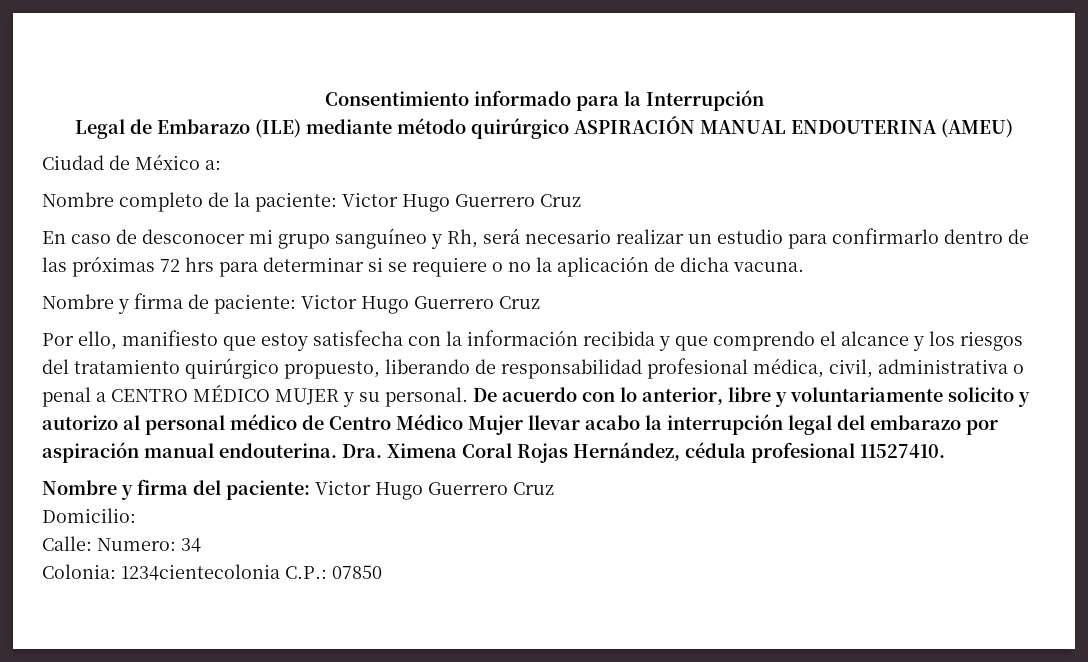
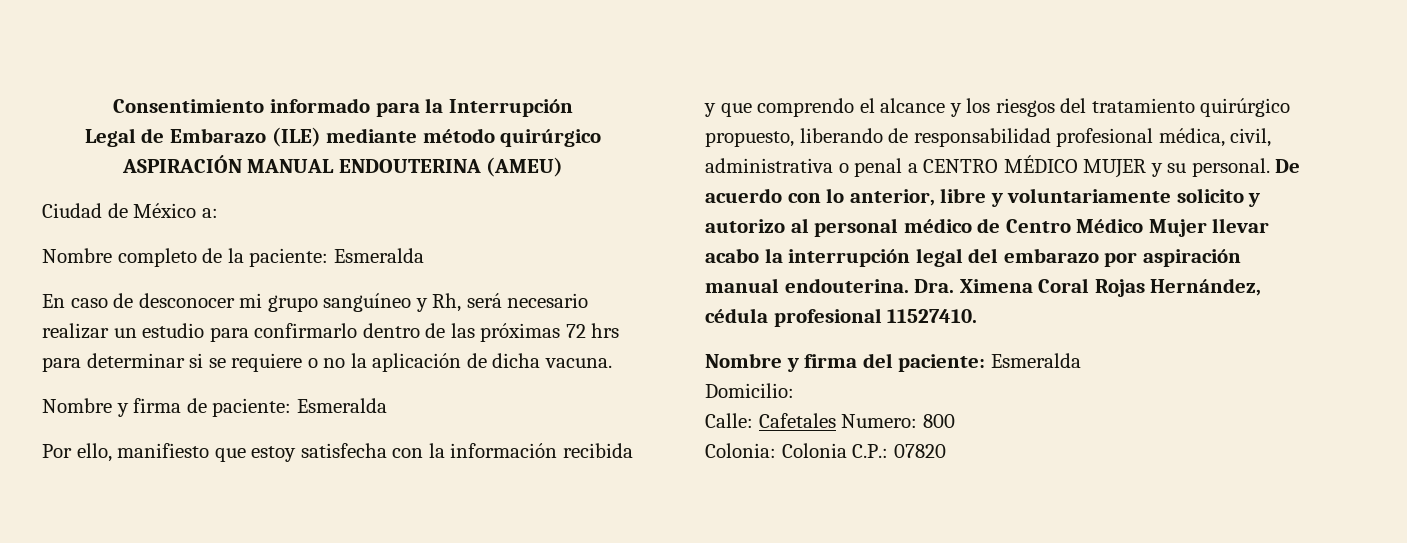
- Nombre completo de la paciente: Victor Hugo Guerrero Cruz
+ Nombre completo de la paciente: Esmeralda
- Nombre y firma de paciente: Victor Hugo Guerrero Cruz
+ Nombre y firma de paciente: Esmeralda
- Nombre y firma del paciente: Victor Hugo Guerrero Cruz
+ Nombre y firma del paciente: Esmeralda
  Domicilio:
- Calle: Numero: 34
- Colonia: 1234cientecolonia C.P.: 07850
+ Calle: Cafetales Numero: 800
+ Colonia: Colonia C.P.: 07820

